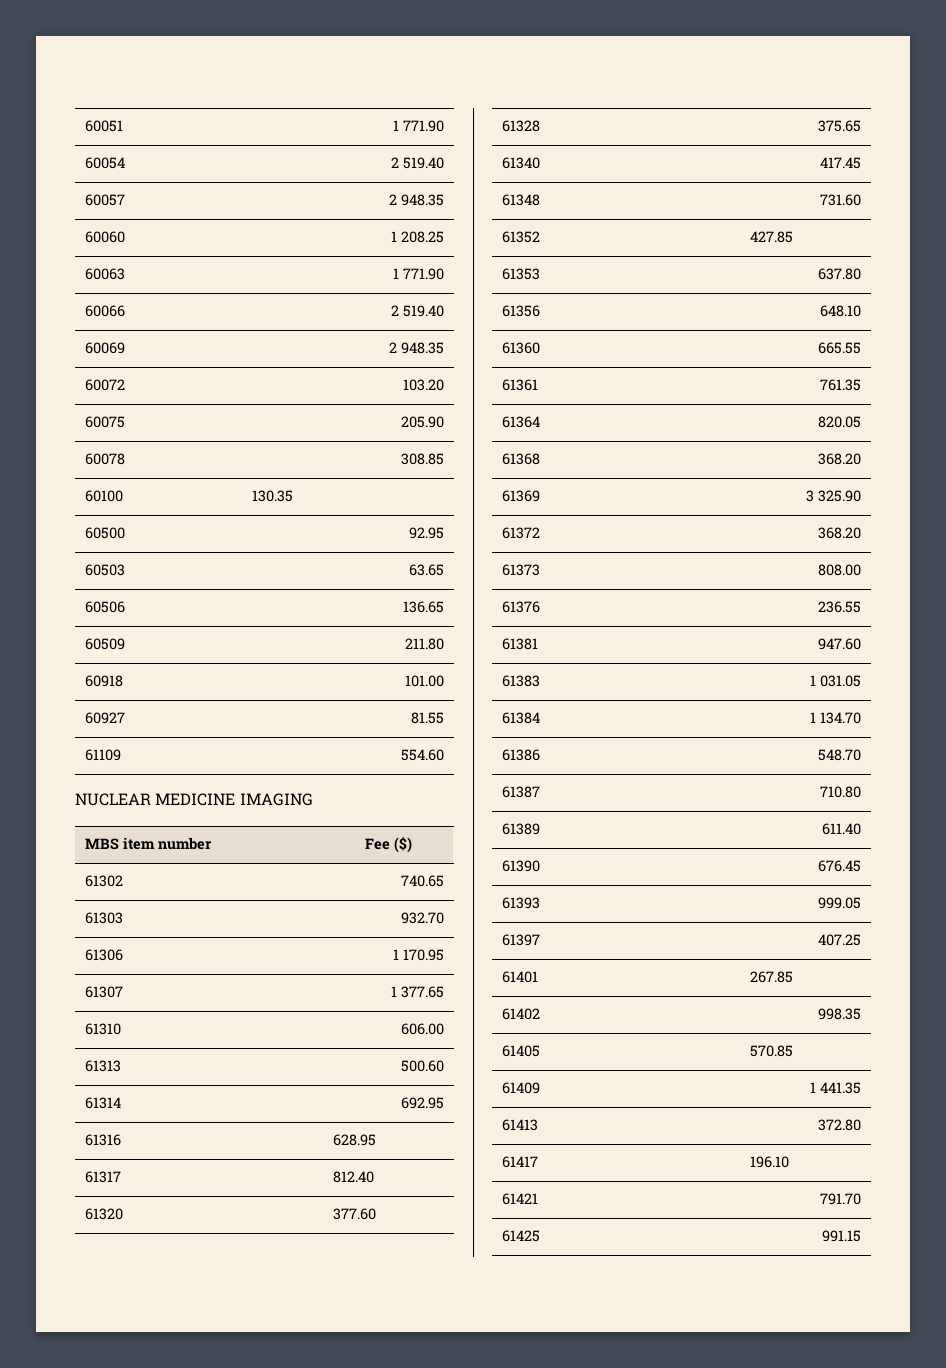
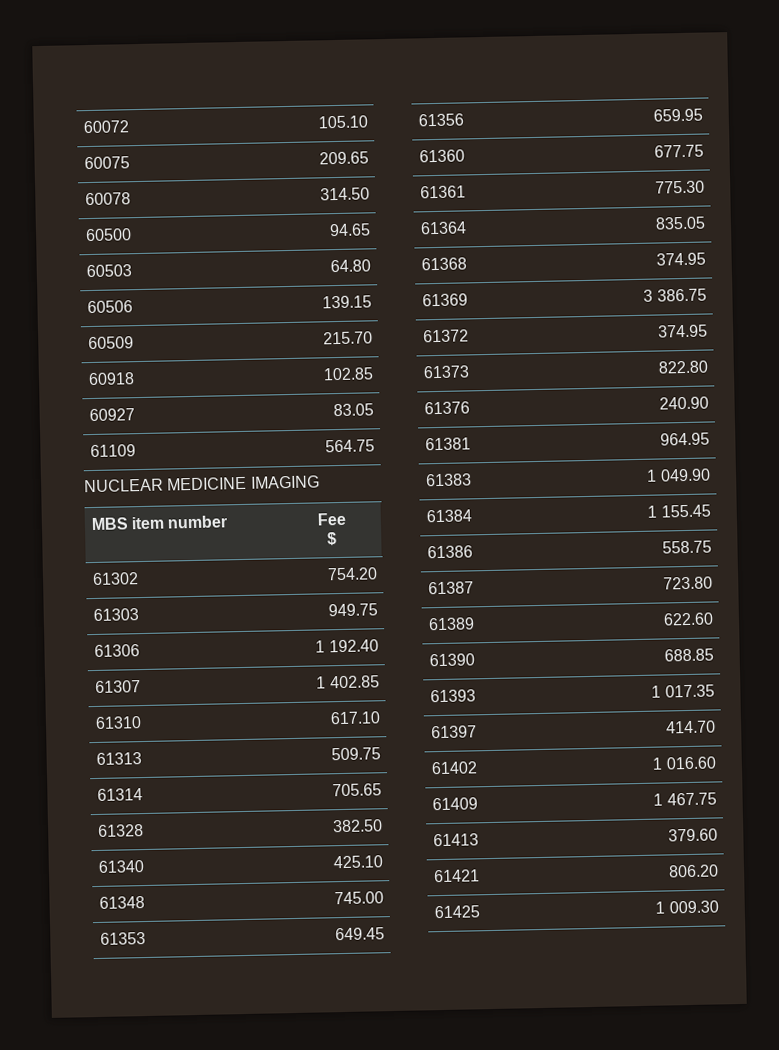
- 60051 | 1 771.90
- 60054 | 2 519.40
- 60057 | 2 948.35
- 60060 | 1 208.25
- 60063 | 1 771.90
- 60066 | 2 519.40
- 60069 | 2 948.35
- 60072 | 103.20
+ 60072 | 105.10
- 60075 | 205.90
+ 60075 | 209.65
- 60078 | 308.85
- 60100 | 130.35
+ 60078 | 314.50
- 60500 | 92.95
+ 60500 | 94.65
- 60503 | 63.65
+ 60503 | 64.80
- 60506 | 136.65
+ 60506 | 139.15
- 60509 | 211.80
+ 60509 | 215.70
- 60918 | 101.00
+ 60918 | 102.85
- 60927 | 81.55
+ 60927 | 83.05
- 61109 | 554.60
+ 61109 | 564.75
- MBS item number | Fee ($)
+ MBS item number | Fee
+ $
- 61302 | 740.65
+ 61302 | 754.20
- 61303 | 932.70
+ 61303 | 949.75
- 61306 | 1 170.95
+ 61306 | 1 192.40
- 61307 | 1 377.65
+ 61307 | 1 402.85
- 61310 | 606.00
+ 61310 | 617.10
- 61313 | 500.60
+ 61313 | 509.75
- 61314 | 692.95
- 61316 | 628.95
- 61317 | 812.40
- 61320 | 377.60
+ 61314 | 705.65
- 61328 | 375.65
+ 61328 | 382.50
- 61340 | 417.45
+ 61340 | 425.10
- 61348 | 731.60
- 61352 | 427.85
+ 61348 | 745.00
- 61353 | 637.80
+ 61353 | 649.45
- 61356 | 648.10
+ 61356 | 659.95
- 61360 | 665.55
+ 61360 | 677.75
- 61361 | 761.35
+ 61361 | 775.30
- 61364 | 820.05
+ 61364 | 835.05
- 61368 | 368.20
+ 61368 | 374.95
- 61369 | 3 325.90
+ 61369 | 3 386.75
- 61372 | 368.20
+ 61372 | 374.95
- 61373 | 808.00
+ 61373 | 822.80
- 61376 | 236.55
+ 61376 | 240.90
- 61381 | 947.60
+ 61381 | 964.95
- 61383 | 1 031.05
+ 61383 | 1 049.90
- 61384 | 1 134.70
+ 61384 | 1 155.45
- 61386 | 548.70
+ 61386 | 558.75
- 61387 | 710.80
+ 61387 | 723.80
- 61389 | 611.40
+ 61389 | 622.60
- 61390 | 676.45
+ 61390 | 688.85
- 61393 | 999.05
+ 61393 | 1 017.35
- 61397 | 407.25
- 61401 | 267.85
- 61402 | 998.35
- 61405 | 570.85
+ 61397 | 414.70
+ 61402 | 1 016.60
- 61409 | 1 441.35
+ 61409 | 1 467.75
- 61413 | 372.80
- 61417 | 196.10
+ 61413 | 379.60
- 61421 | 791.70
+ 61421 | 806.20
- 61425 | 991.15
+ 61425 | 1 009.30

